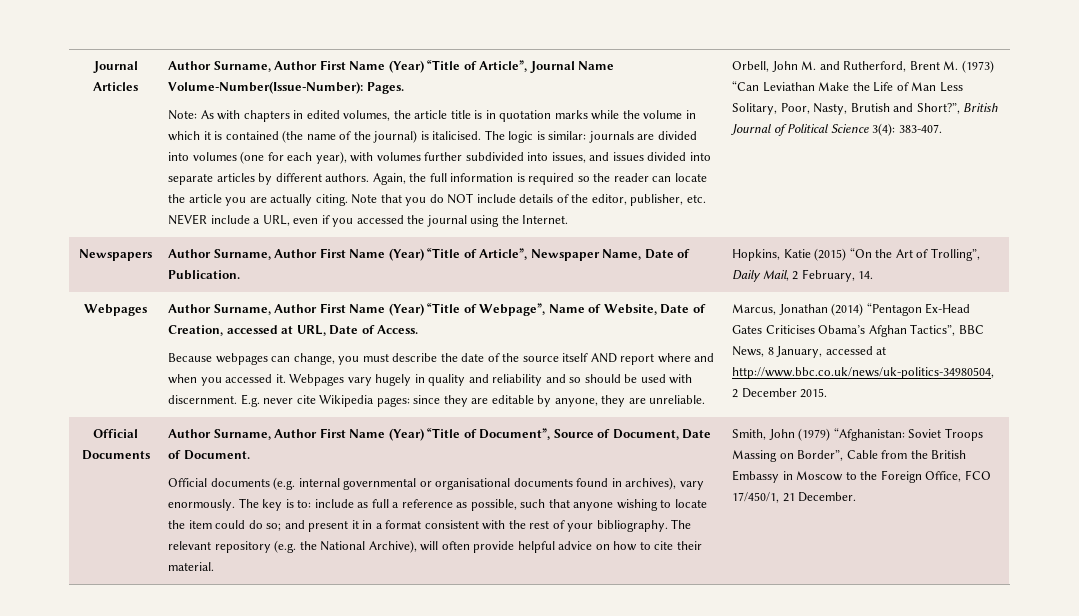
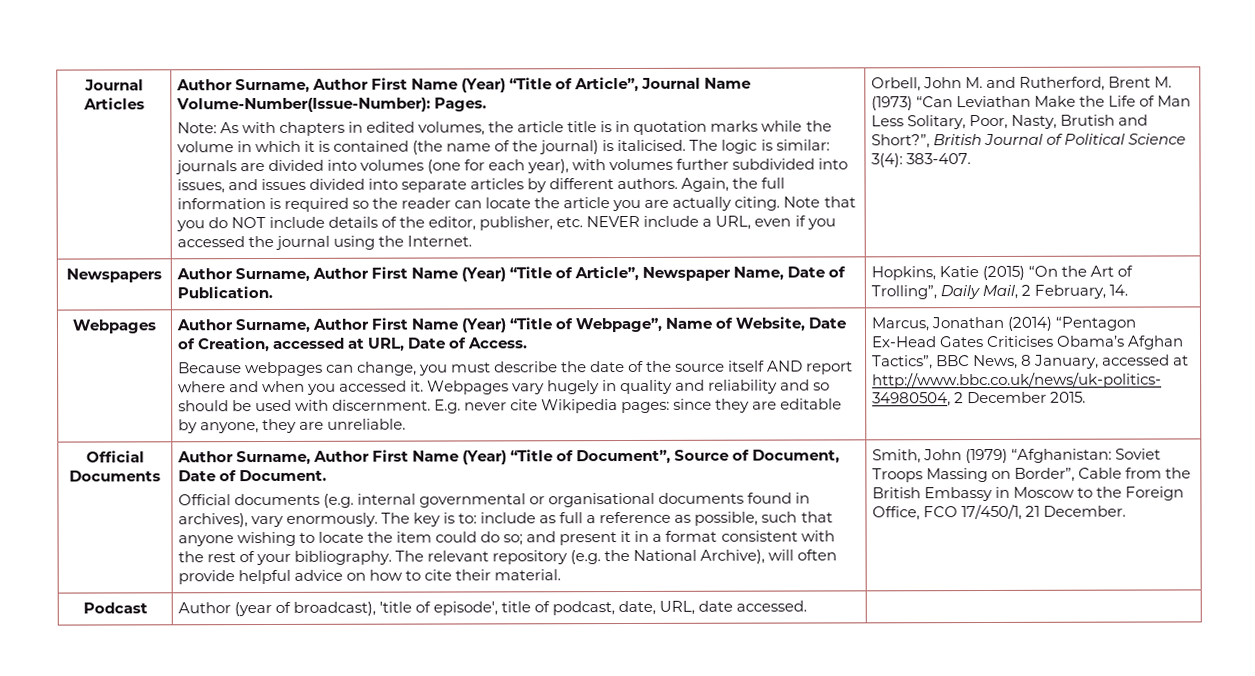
+ Podcast | Author (year of broadcast), 'title of episode', title of podcast, date, URL, date accessed. |

